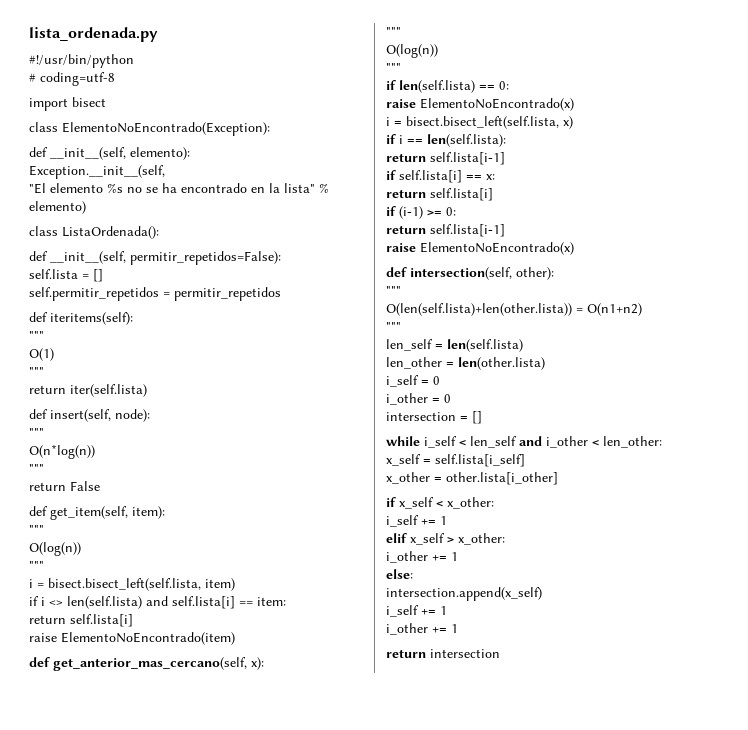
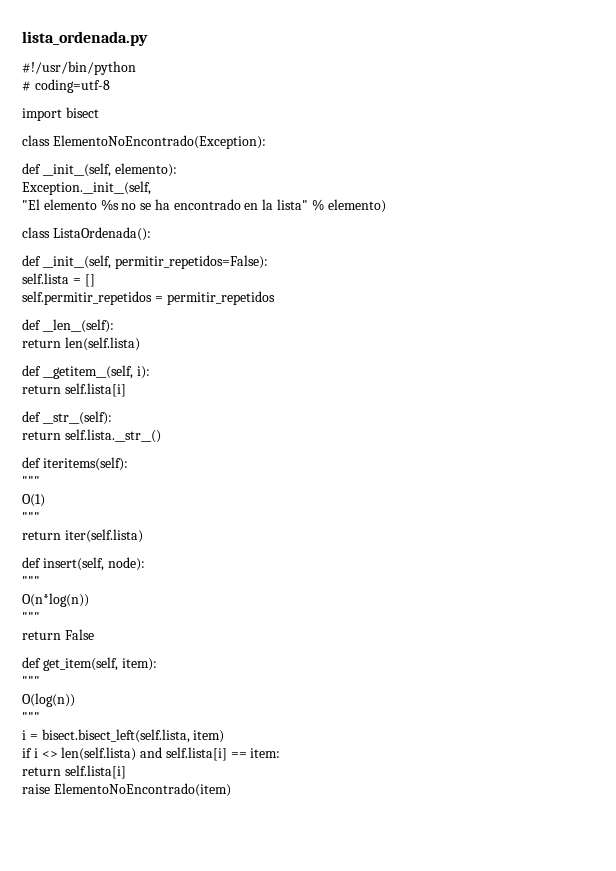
+ def __len__(self):
+ return len(self.lista)
+ def __getitem__(self, i):
+ return self.lista[i]
+ def __str__(self):
+ return self.lista.__str__()
- def get_anterior_mas_cercano(self, x):
- """
- O(log(n))
- """
- if len(self.lista) == 0:
- raise ElementoNoEncontrado(x)
- i = bisect.bisect_left(self.lista, x)
- if i == len(self.lista):
- return self.lista[i-1]
- if self.lista[i] == x:
- return self.lista[i]
- if (i-1) >= 0:
- return self.lista[i-1]
- raise ElementoNoEncontrado(x)
- def intersection(self, other):
- """
- O(len(self.lista)+len(other.lista)) = O(n1+n2)
- """
- len_self = len(self.lista)
- len_other = len(other.lista)
- i_self = 0
- i_other = 0
- intersection = []
- while i_self < len_self and i_other < len_other:
- x_self = self.lista[i_self]
- x_other = other.lista[i_other]
- if x_self < x_other:
- i_self += 1
- elif x_self > x_other:
- i_other += 1
- else:
- intersection.append(x_self)
- i_self += 1
- i_other += 1
- return intersection

